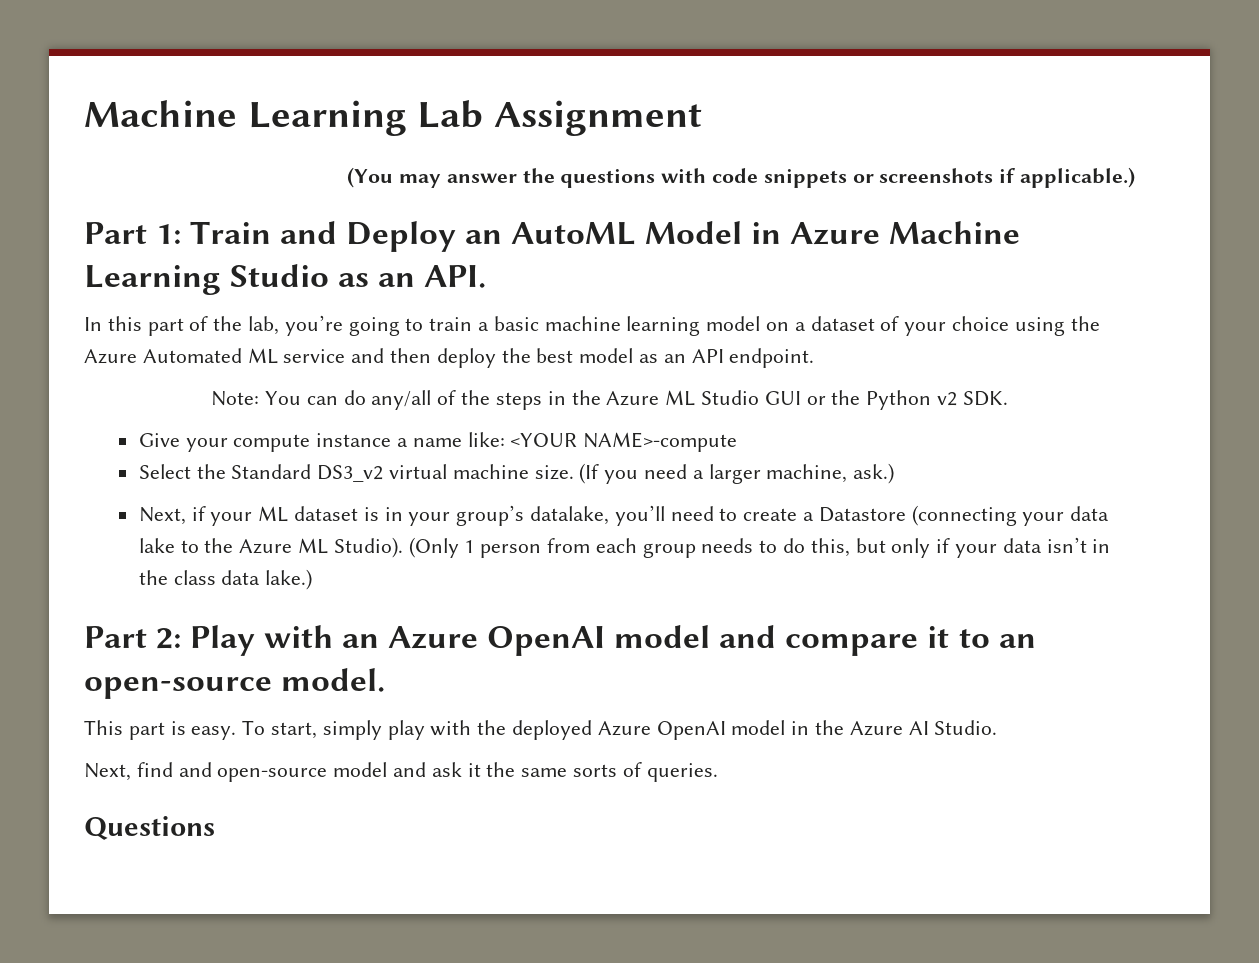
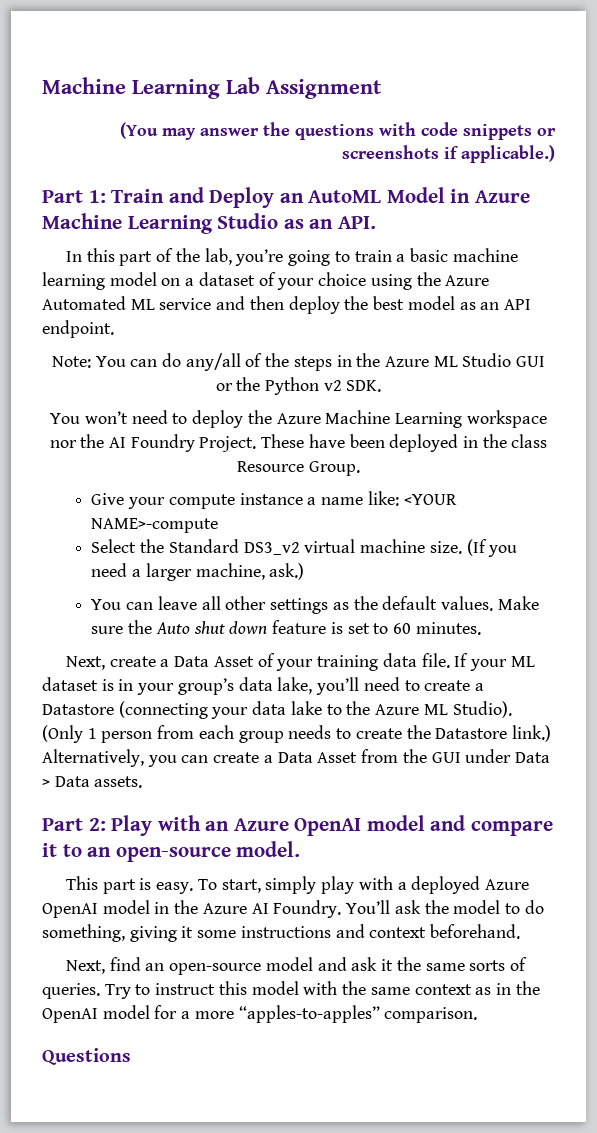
+ You won’t need to deploy the Azure Machine Learning workspace nor the AI Foundry Project. These have been deployed in the class Resource Group.
- Next, if your ML dataset is in your group’s datalake, you’ll need to create a Datastore (connecting your data lake to the Azure ML Studio).
+ You can leave all other settings as the default values. Make sure the Auto shut down feature is set to 60 minutes.
+ Next, create a Data Asset of your training data file. If your ML dataset is in your group’s data lake, you’ll need to create a Datastore (connecting your data lake to the Azure ML Studio).
- (Only 1 person from each group needs to do this, but only if your data isn’t in the class data lake.)
+ (Only 1 person from each group needs to create the Datastore link.) Alternatively, you can create a Data Asset from the GUI under Data > Data assets.
- To start, simply play with the deployed Azure OpenAI model in the Azure AI Studio.
+ To start, simply play with a deployed Azure OpenAI model in the Azure AI Foundry. You’ll ask the model to do something, giving it some instructions and context beforehand.
- Next, find and open-source model and ask it the same sorts of queries.
+ Next, find an open-source model and ask it the same sorts of queries. Try to instruct this model with the same context as in the OpenAI model for a more “apples-to-apples” comparison.

